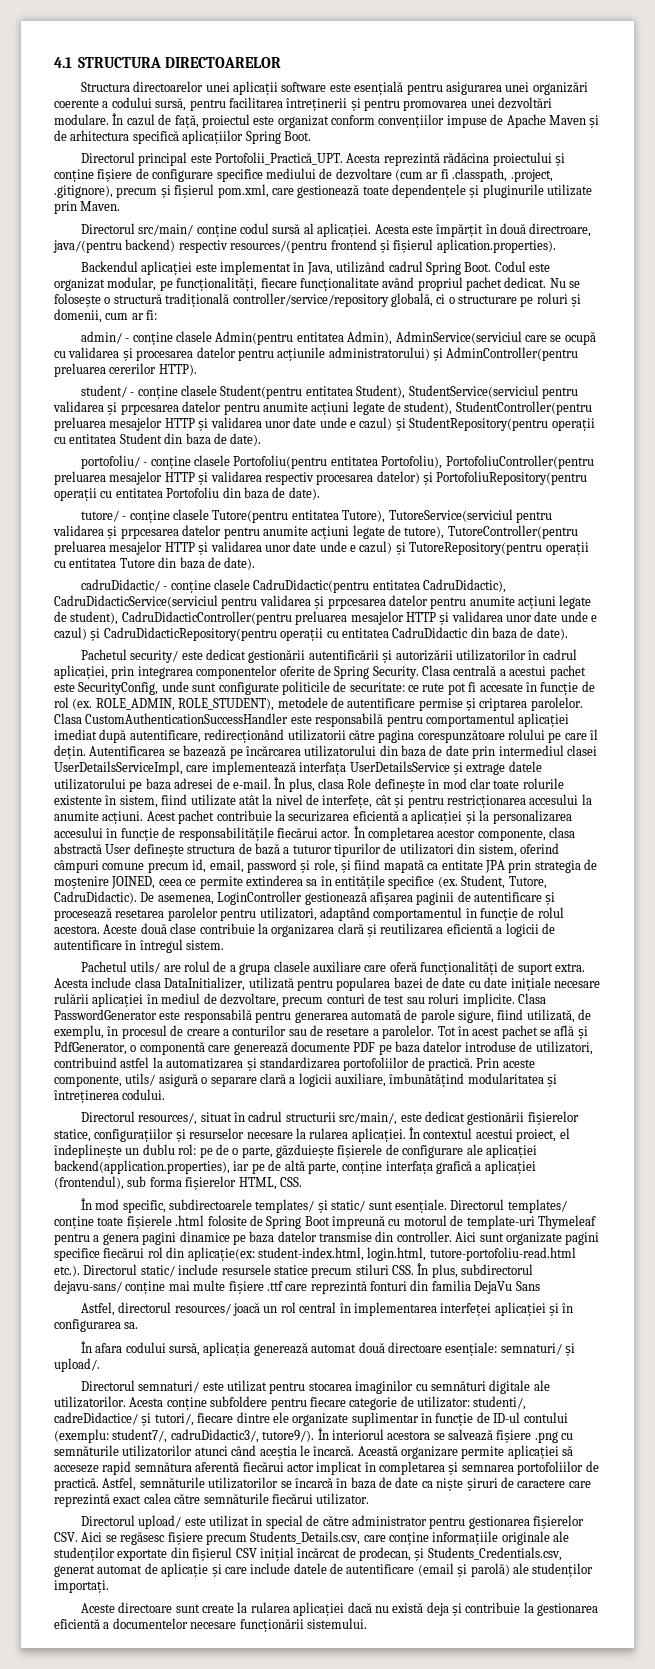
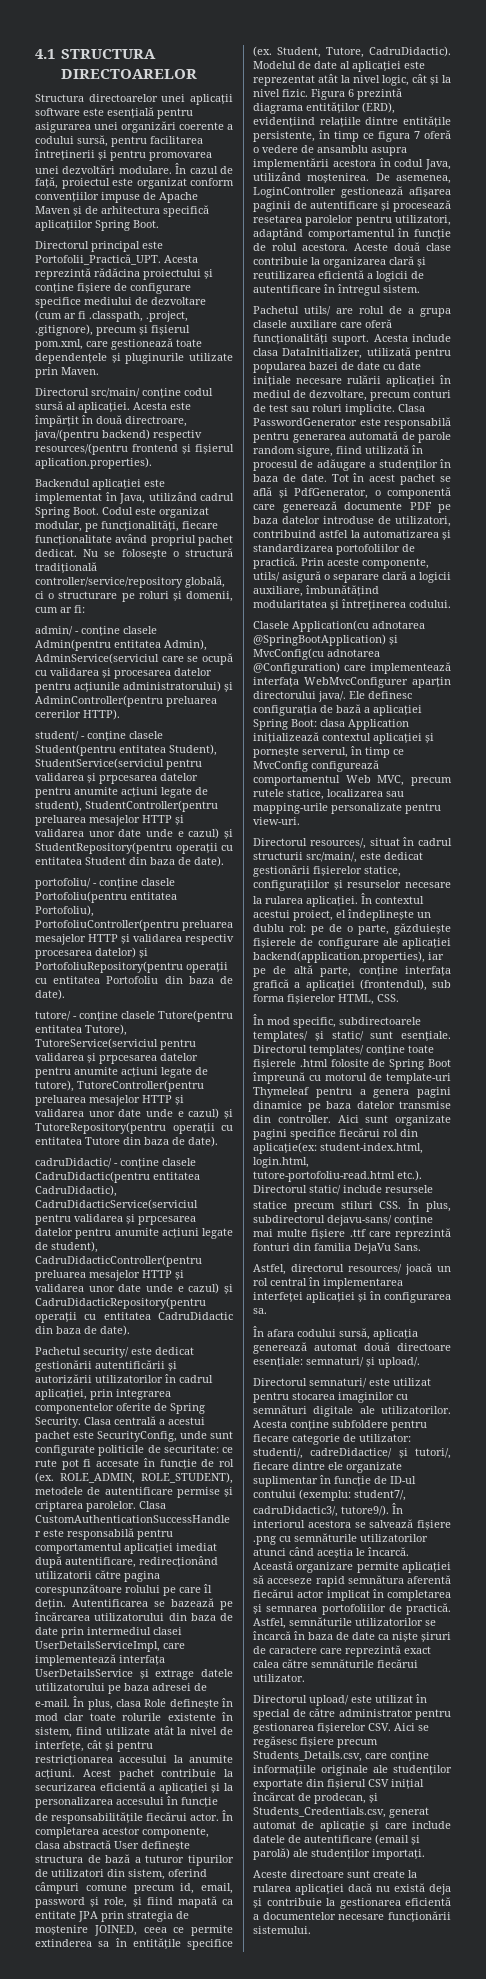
+ Modelul de date al aplicației este reprezentat atât la nivel logic, cât și la nivel fizic. Figura 6 prezintă diagrama entităților (ERD), evidențiind relațiile dintre entitățile persistente, în timp ce figura 7 oferă o vedere de ansamblu asupra implementării acestora în codul Java, utilizând moștenirea.
- Pachetul utils/ are rolul de a grupa clasele auxiliare care oferă funcționalități de suport extra.
+ Pachetul utils/ are rolul de a grupa clasele auxiliare care oferă funcționalități suport.
- Clasa PasswordGenerator este responsabilă pentru generarea automată de parole sigure, fiind utilizată, de exemplu, în procesul de creare a conturilor sau de resetare a parolelor.
+ Clasa PasswordGenerator este responsabilă pentru generarea automată de parole random sigure, fiind utilizată în procesul de adăugare a studenților în baza de date.
+ Clasele Application(cu adnotarea @SpringBootApplication) și MvcConfig(cu adnotarea @Configuration) care implementează interfața WebMvcConfigurer aparțin directorului java/. Ele definesc configurația de bază a aplicației Spring Boot: clasa Application inițializează contextul aplicației și pornește serverul, în timp ce MvcConfig configurează comportamentul Web MVC, precum rutele statice, localizarea sau mapping-urile personalizate pentru view-uri.
- Aici sunt organizate pagini specifice fiecărui rol din aplicație(ex: student-index.html, login.html, tutore-portofoliu-read.html etc.). Directorul static/ include resursele statice precum stiluri CSS. În plus, subdirectorul dejavu-sans/ conține mai multe fișiere .ttf care reprezintă fonturi din familia DejaVu Sans
+ Aici sunt organizate pagini specifice fiecărui rol din aplicație(ex: student-index.html, login.html, tutore-portofoliu-read.html etc.). Directorul static/ include resursele statice precum stiluri CSS. În plus, subdirectorul dejavu-sans/ conține mai multe fișiere .ttf care reprezintă fonturi din familia DejaVu Sans.

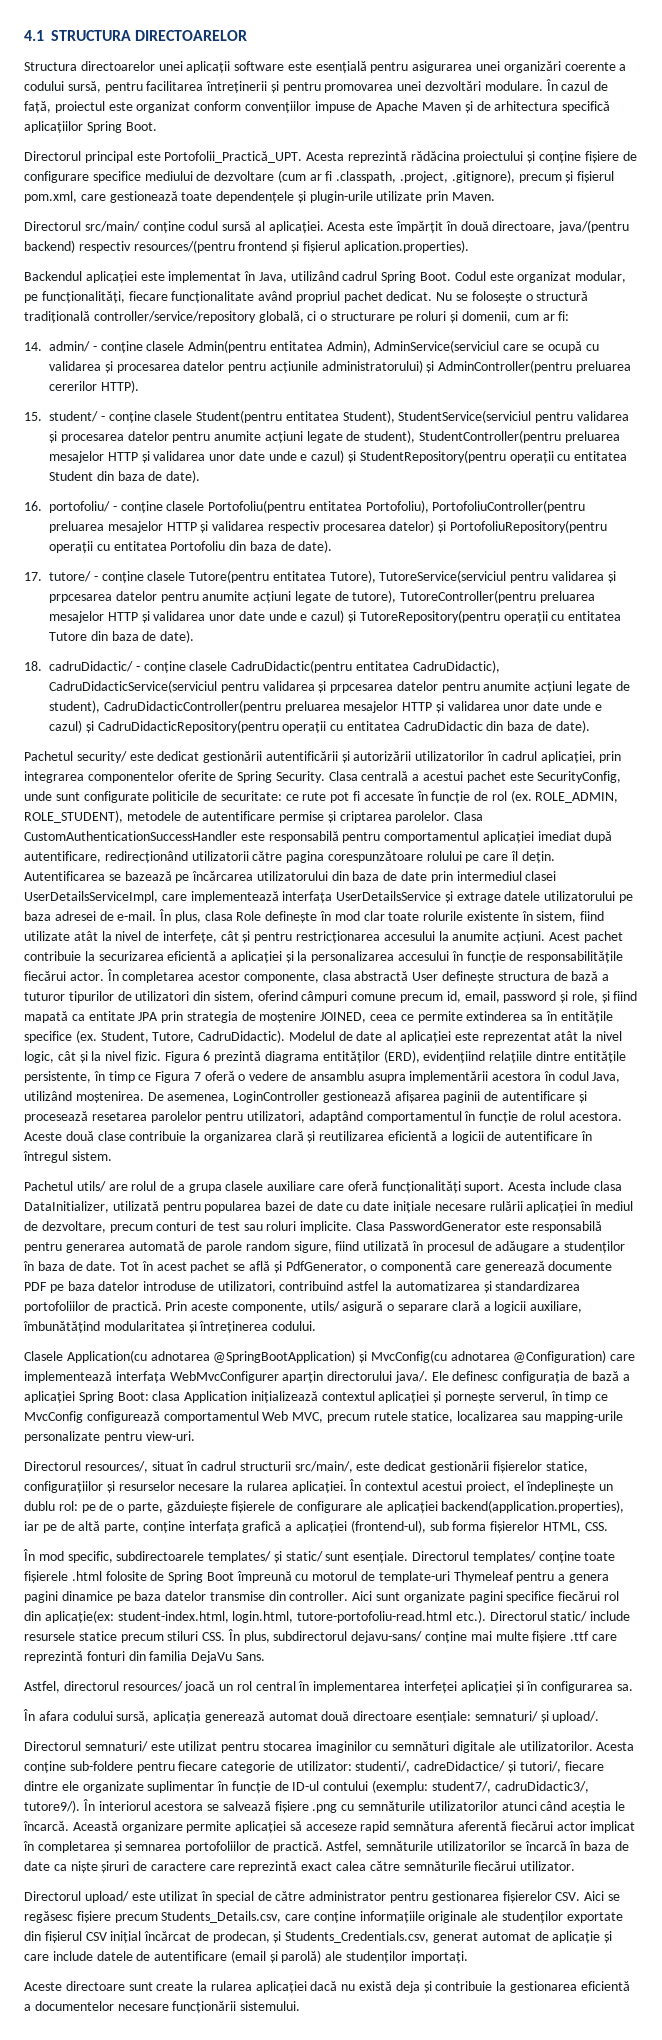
- Acesta reprezintă rădăcina proiectului și conține fișiere de configurare specifice mediului de dezvoltare (cum ar fi .classpath, .project, .gitignore), precum și fișierul pom.xml, care gestionează toate dependențele și pluginurile utilizate prin Maven.
+ Acesta reprezintă rădăcina proiectului și conține fișiere de configurare specifice mediului de dezvoltare (cum ar fi .classpath, .project, .gitignore), precum și fișierul pom.xml, care gestionează toate dependențele și plugin-urile utilizate prin Maven.
- Acesta este împărțit în două directroare, java/(pentru backend) respectiv resources/(pentru frontend și fișierul aplication.properties).
+ Acesta este împărțit în două directoare, java/(pentru backend) respectiv resources/(pentru frontend și fișierul aplication.properties).
- admin/ - conține clasele Admin(pentru entitatea Admin), AdminService(serviciul care se ocupă cu validarea și procesarea datelor pentru acțiunile administratorului) și AdminController(pentru preluarea cererilor HTTP).
+ 14. admin/ - conține clasele Admin(pentru entitatea Admin), AdminService(serviciul care se ocupă cu validarea și procesarea datelor pentru acțiunile administratorului) și AdminController(pentru preluarea cererilor HTTP).
- student/ - conține clasele Student(pentru entitatea Student), StudentService(serviciul pentru validarea și prpcesarea datelor pentru anumite acțiuni legate de student), StudentController(pentru preluarea mesajelor HTTP și validarea unor date unde e cazul) și StudentRepository(pentru operații cu entitatea Student din baza de date).
+ 15. student/ - conține clasele Student(pentru entitatea Student), StudentService(serviciul pentru validarea și procesarea datelor pentru anumite acțiuni legate de student), StudentController(pentru preluarea mesajelor HTTP și validarea unor date unde e cazul) și StudentRepository(pentru operații cu entitatea Student din baza de date).
- portofoliu/ - conține clasele Portofoliu(pentru entitatea Portofoliu), PortofoliuController(pentru preluarea mesajelor HTTP și validarea respectiv procesarea datelor) și PortofoliuRepository(pentru operații cu entitatea Portofoliu din baza de date).
+ 16. portofoliu/ - conține clasele Portofoliu(pentru entitatea Portofoliu), PortofoliuController(pentru preluarea mesajelor HTTP și validarea respectiv procesarea datelor) și PortofoliuRepository(pentru operații cu entitatea Portofoliu din baza de date).
- tutore/ - conține clasele Tutore(pentru entitatea Tutore), TutoreService(serviciul pentru validarea și prpcesarea datelor pentru anumite acțiuni legate de tutore), TutoreController(pentru preluarea mesajelor HTTP și validarea unor date unde e cazul) și TutoreRepository(pentru operații cu entitatea Tutore din baza de date).
+ 17. tutore/ - conține clasele Tutore(pentru entitatea Tutore), TutoreService(serviciul pentru validarea și prpcesarea datelor pentru anumite acțiuni legate de tutore), TutoreController(pentru preluarea mesajelor HTTP și validarea unor date unde e cazul) și TutoreRepository(pentru operații cu entitatea Tutore din baza de date).
- cadruDidactic/ - conține clasele CadruDidactic(pentru entitatea CadruDidactic), CadruDidacticService(serviciul pentru validarea și prpcesarea datelor pentru anumite acțiuni legate de student), CadruDidacticController(pentru preluarea mesajelor HTTP și validarea unor date unde e cazul) și CadruDidacticRepository(pentru operații cu entitatea CadruDidactic din baza de date).
+ 18. cadruDidactic/ - conține clasele CadruDidactic(pentru entitatea CadruDidactic), CadruDidacticService(serviciul pentru validarea și prpcesarea datelor pentru anumite acțiuni legate de student), CadruDidacticController(pentru preluarea mesajelor HTTP și validarea unor date unde e cazul) și CadruDidacticRepository(pentru operații cu entitatea CadruDidactic din baza de date).
- Figura 6 prezintă diagrama entităților (ERD), evidențiind relațiile dintre entitățile persistente, în timp ce figura 7 oferă o vedere de ansamblu asupra implementării acestora în codul Java, utilizând moștenirea.
+ Figura 6 prezintă diagrama entităților (ERD), evidențiind relațiile dintre entitățile persistente, în timp ce Figura 7 oferă o vedere de ansamblu asupra implementării acestora în codul Java, utilizând moștenirea.
- În contextul acestui proiect, el îndeplinește un dublu rol: pe de o parte, găzduiește fișierele de configurare ale aplicației backend(application.properties), iar pe de altă parte, conține interfața grafică a aplicației (frontendul), sub forma fișierelor HTML, CSS.
+ În contextul acestui proiect, el îndeplinește un dublu rol: pe de o parte, găzduiește fișierele de configurare ale aplicației backend(application.properties), iar pe de altă parte, conține interfața grafică a aplicației (frontend-ul), sub forma fișierelor HTML, CSS.
- Acesta conține subfoldere pentru fiecare categorie de utilizator: studenti/, cadreDidactice/ și tutori/, fiecare dintre ele organizate suplimentar în funcție de ID-ul contului (exemplu: student7/, cadruDidactic3/, tutore9/).
+ Acesta conține sub-foldere pentru fiecare categorie de utilizator: studenti/, cadreDidactice/ și tutori/, fiecare dintre ele organizate suplimentar în funcție de ID-ul contului (exemplu: student7/, cadruDidactic3/, tutore9/).

